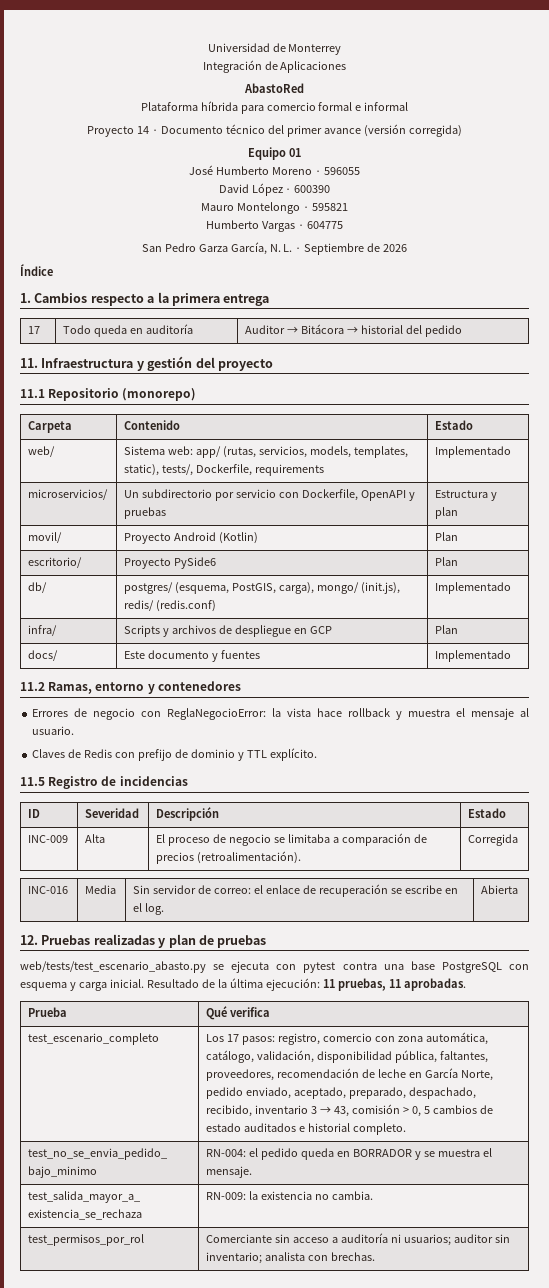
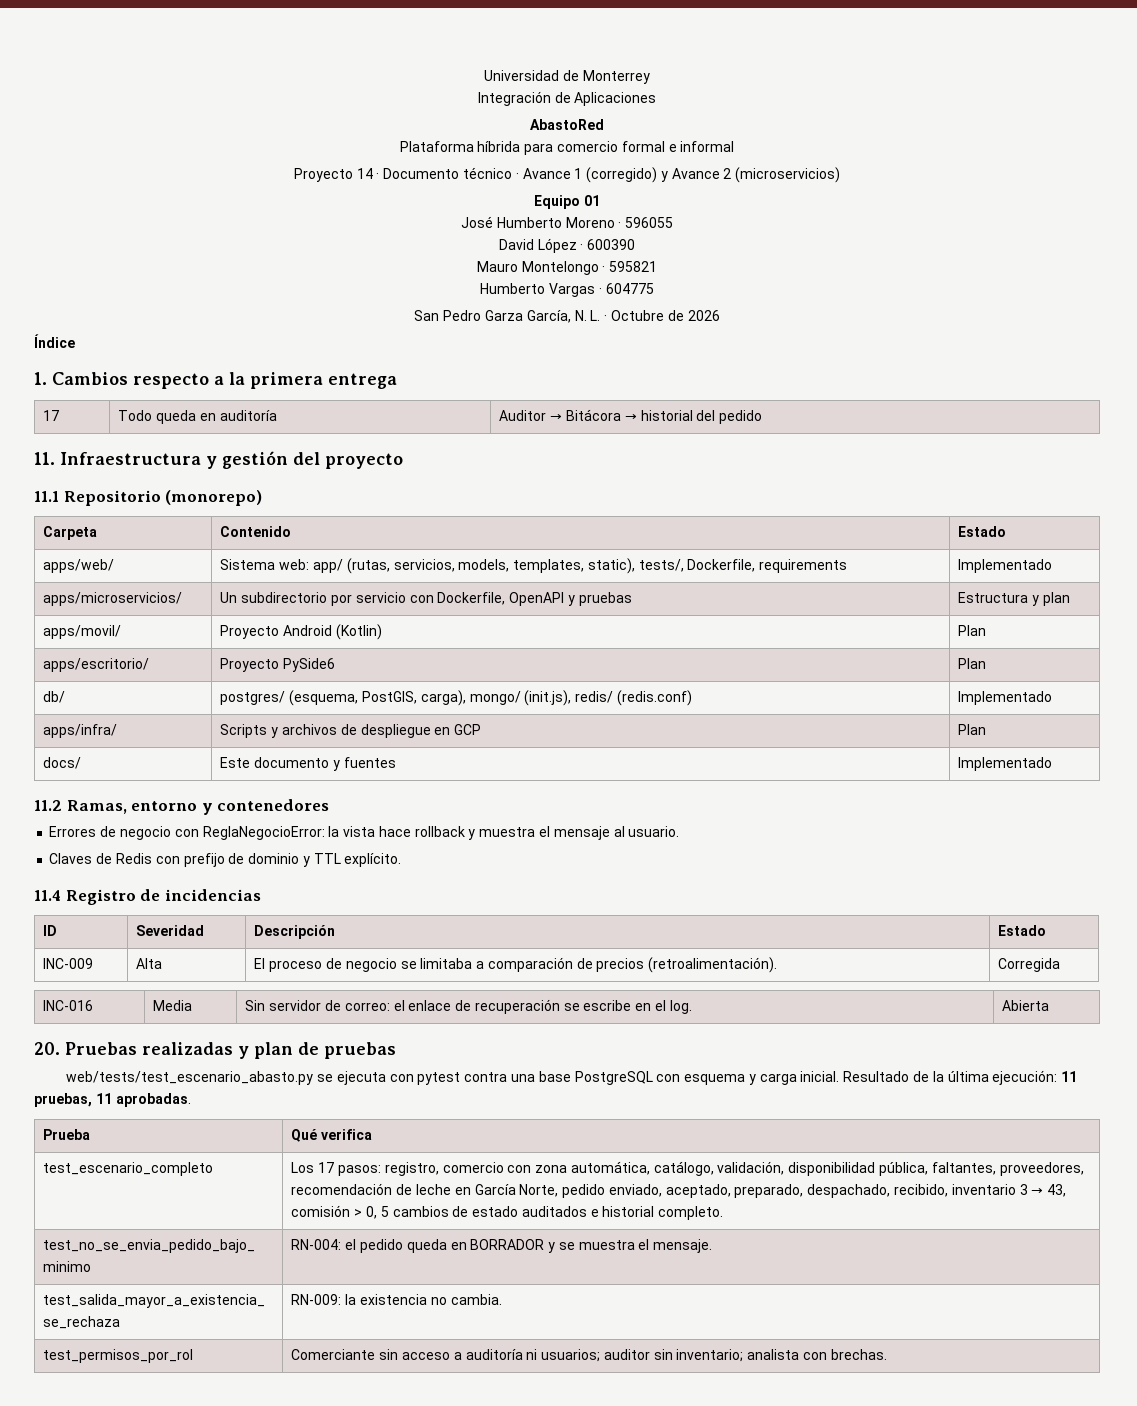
- Proyecto 14 · Documento técnico del primer avance (versión corregida)
+ Proyecto 14 · Documento técnico · Avance 1 (corregido) y Avance 2 (microservicios)
- San Pedro Garza García, N. L. · Septiembre de 2026
+ San Pedro Garza García, N. L. · Octubre de 2026
- web/ | Sistema web: app/ (rutas, servicios, models, templates, static), tests/, Dockerfile, requirements | Implementado
+ apps/web/ | Sistema web: app/ (rutas, servicios, models, templates, static), tests/, Dockerfile, requirements | Implementado
- microservicios/ | Un subdirectorio por servicio con Dockerfile, OpenAPI y pruebas | Estructura y plan
+ apps/microservicios/ | Un subdirectorio por servicio con Dockerfile, OpenAPI y pruebas | Estructura y plan
- movil/ | Proyecto Android (Kotlin) | Plan
+ apps/movil/ | Proyecto Android (Kotlin) | Plan
- escritorio/ | Proyecto PySide6 | Plan
+ apps/escritorio/ | Proyecto PySide6 | Plan
- infra/ | Scripts y archivos de despliegue en GCP | Plan
+ apps/infra/ | Scripts y archivos de despliegue en GCP | Plan
- 11.5 Registro de incidencias
+ 11.4 Registro de incidencias
- 12. Pruebas realizadas y plan de pruebas
+ 20. Pruebas realizadas y plan de pruebas

